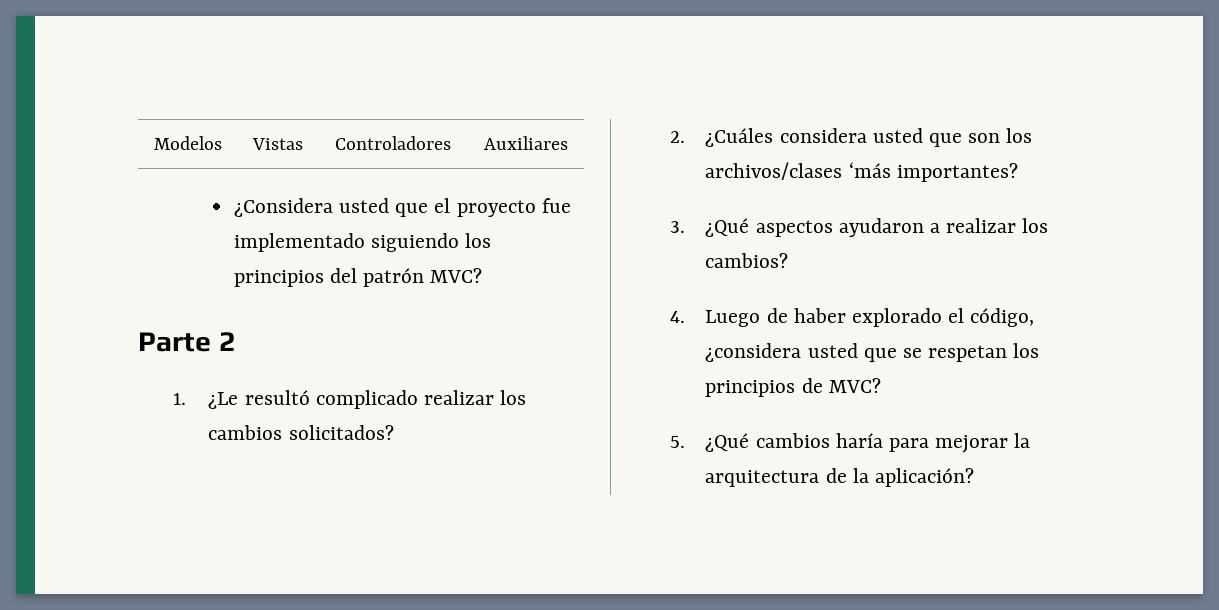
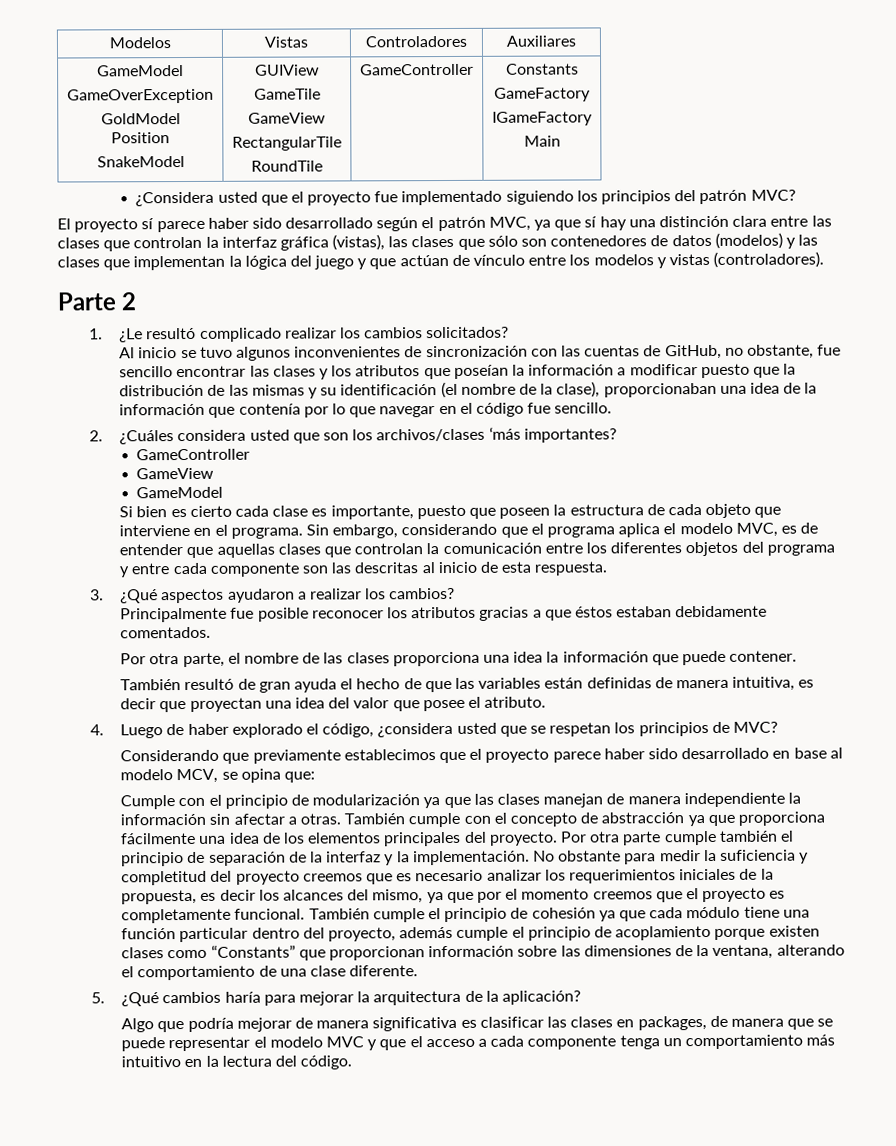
  Modelos | Vistas | Controladores | Auxiliares
+ GameModel
+ GameOverException
+ GoldModel
+ Position
+ SnakeModel | GUIView
+ GameTile
+ GameView
+ RectangularTile
+ RoundTile | GameController | Constants
+ GameFactory
+ IGameFactory
+ Main
+ El proyecto sí parece haber sido desarrollado según el patrón MVC, ya que sí hay una distinción clara entre las clases que controlan la interfaz gráfica (vistas), las clases que sólo son contenedores de datos (modelos) y las clases que implementan la lógica del juego y que actúan de vínculo entre los modelos y vistas (controladores).
+ Al inicio se tuvo algunos inconvenientes de sincronización con las cuentas de GitHub, no obstante, fue sencillo encontrar las clases y los atributos que poseían la información a modificar puesto que la distribución de las mismas y su identificación (el nombre de la clase), proporcionaban una idea de la información que contenía por lo que navegar en el código fue sencillo.
  2. ¿Cuáles considera usted que son los archivos/clases ‘más importantes?
+ GameController
+ GameView
+ GameModel
+ Si bien es cierto cada clase es importante, puesto que poseen la estructura de cada objeto que interviene en el programa. Sin embargo, considerando que el programa aplica el modelo MVC, es de entender que aquellas clases que controlan la comunicación entre los diferentes objetos del programa y entre cada componente son las descritas al inicio de esta respuesta.
+ Principalmente fue posible reconocer los atributos gracias a que éstos estaban debidamente comentados.
+ Por otra parte, el nombre de las clases proporciona una idea la información que puede contener.
+ También resultó de gran ayuda el hecho de que las variables están definidas de manera intuitiva, es decir que proyectan una idea del valor que posee el atributo.
+ Considerando que previamente establecimos que el proyecto parece haber sido desarrollado en base al modelo MCV, se opina que:
+ Cumple con el principio de modularización ya que las clases manejan de manera independiente la información sin afectar a otras. También cumple con el concepto de abstracción ya que proporciona fácilmente una idea de los elementos principales del proyecto. Por otra parte cumple también el principio de separación de la interfaz y la implementación. No obstante para medir la suficiencia y completitud del proyecto creemos que es necesario analizar los requerimientos iniciales de la propuesta, es decir los alcances del mismo, ya que por el momento creemos que el proyecto es completamente funcional. También cumple el principio de cohesión ya que cada módulo tiene una función particular dentro del proyecto, además cumple el principio de acoplamiento porque existen clases como “Constants” que proporcionan información sobre las dimensiones de la ventana, alterando el comportamiento de una clase diferente.
+ Algo que podría mejorar de manera significativa es clasificar las clases en packages, de manera que se puede representar el modelo MVC y que el acceso a cada componente tenga un comportamiento más intuitivo en la lectura del código.

